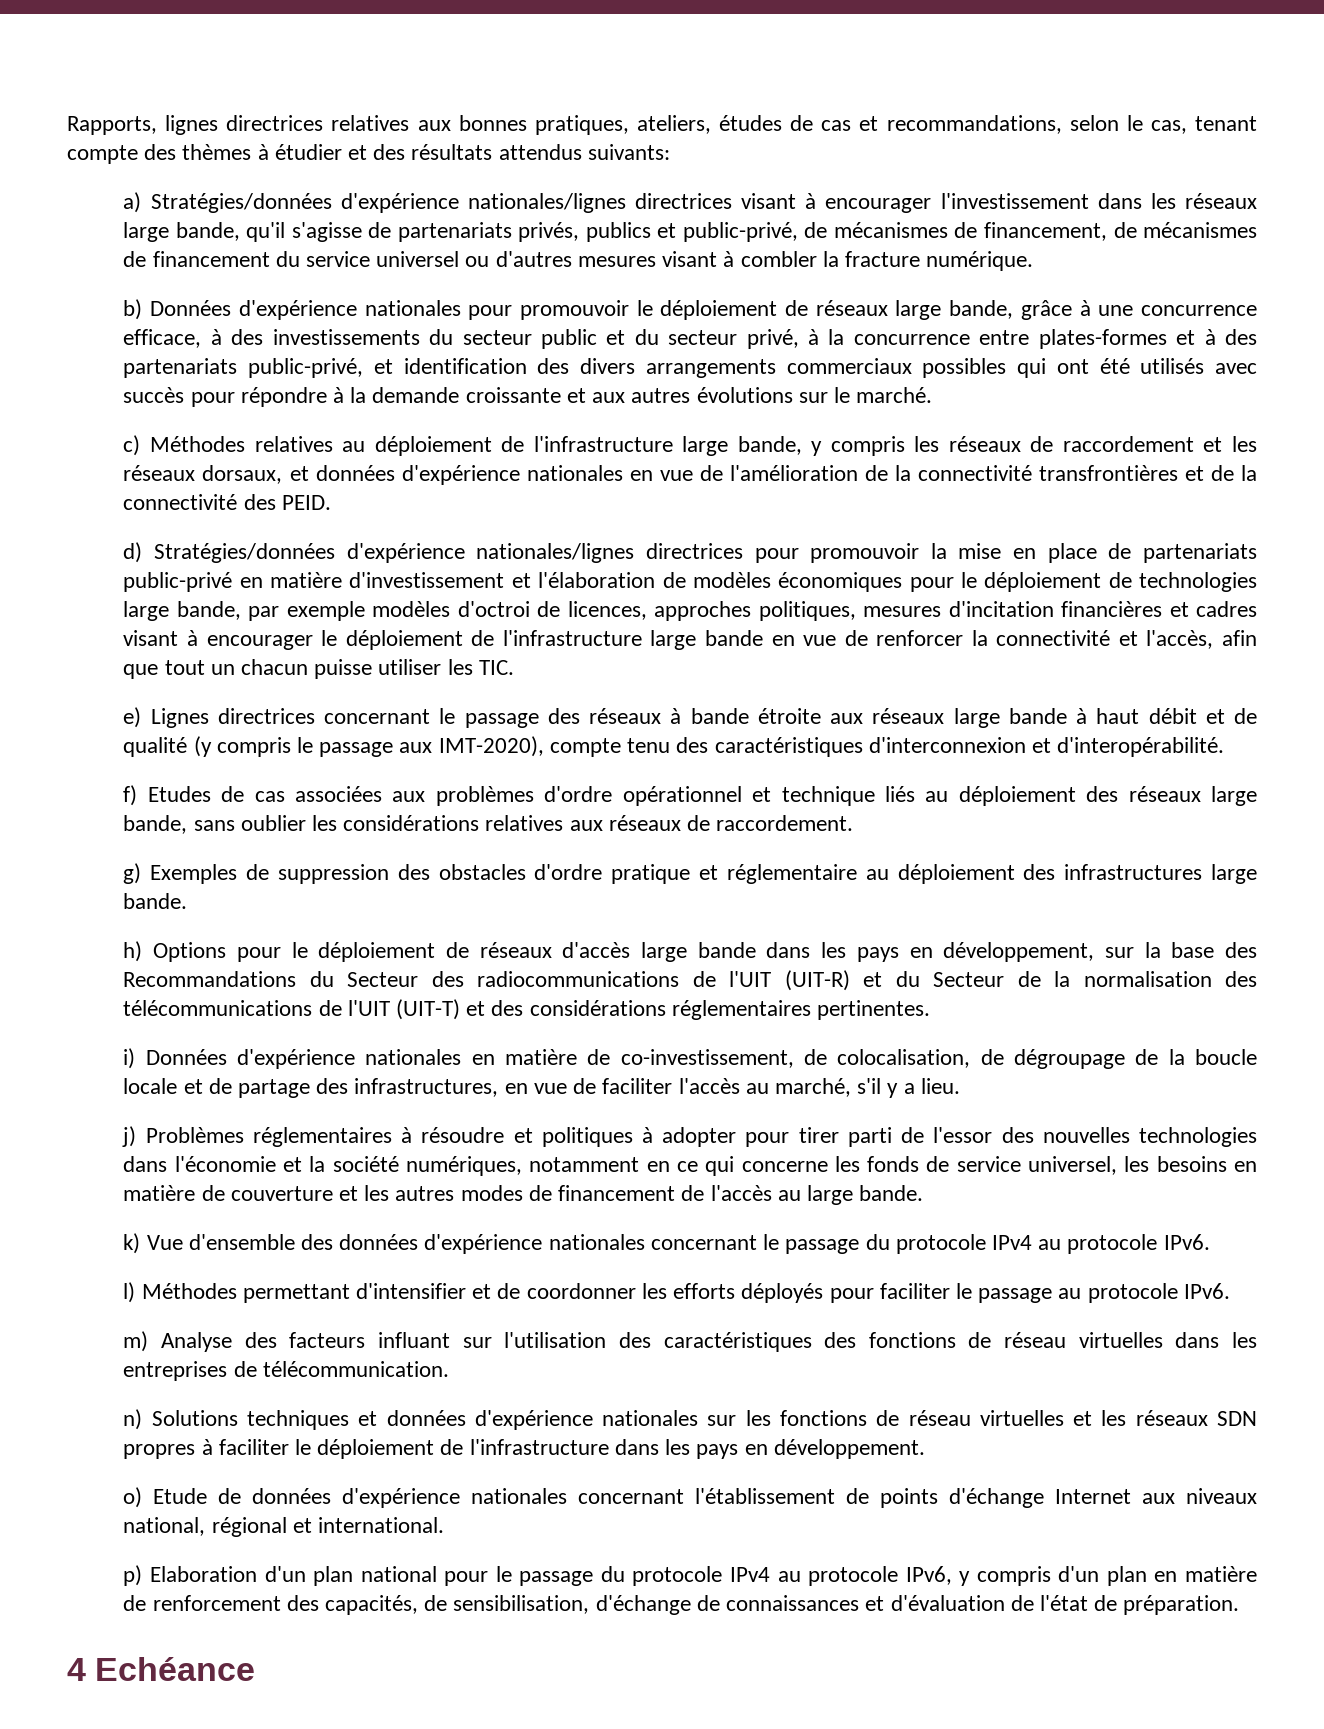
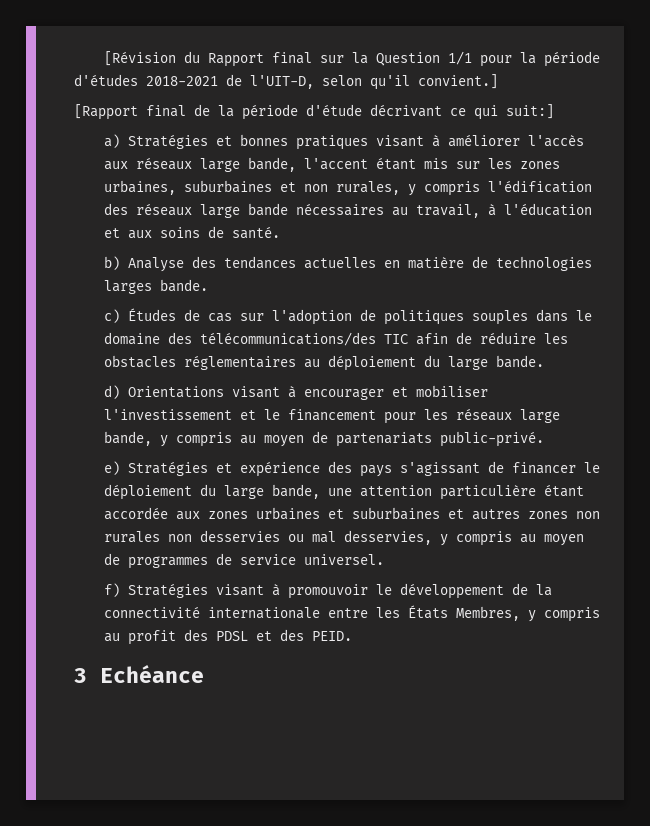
- Rapports, lignes directrices relatives aux bonnes pratiques, ateliers, études de cas et recommandations, selon le cas, tenant compte des thèmes à étudier et des résultats attendus suivants:
- a) Stratégies/données d'expérience nationales/lignes directrices visant à encourager l'investissement dans les réseaux large bande, qu'il s'agisse de partenariats privés, publics et public-privé, de mécanismes de financement, de mécanismes de financement du service universel ou d'autres mesures visant à combler la fracture numérique.
- b) Données d'expérience nationales pour promouvoir le déploiement de réseaux large bande, grâce à une concurrence efficace, à des investissements du secteur public et du secteur privé, à la concurrence entre plates-formes et à des partenariats public-privé, et identification des divers arrangements commerciaux possibles qui ont été utilisés avec succès pour répondre à la demande croissante et aux autres évolutions sur le marché.
- c) Méthodes relatives au déploiement de l'infrastructure large bande, y compris les réseaux de raccordement et les réseaux dorsaux, et données d'expérience nationales en vue de l'amélioration de la connectivité transfrontières et de la connectivité des PEID.
- d) Stratégies/données d'expérience nationales/lignes directrices pour promouvoir la mise en place de partenariats public-privé en matière d'investissement et l'élaboration de modèles économiques pour le déploiement de technologies large bande, par exemple modèles d'octroi de licences, approches politiques, mesures d'incitation financières et cadres visant à encourager le déploiement de l'infrastructure large bande en vue de renforcer la connectivité et l'accès, afin que tout un chacun puisse utiliser les TIC.
- e) Lignes directrices concernant le passage des réseaux à bande étroite aux réseaux large bande à haut débit et de qualité (y compris le passage aux IMT-2020), compte tenu des caractéristiques d'interconnexion et d'interopérabilité.
- f) Etudes de cas associées aux problèmes d'ordre opérationnel et technique liés au déploiement des réseaux large bande, sans oublier les considérations relatives aux réseaux de raccordement.
- g) Exemples de suppression des obstacles d'ordre pratique et réglementaire au déploiement des infrastructures large bande.
- h) Options pour le déploiement de réseaux d'accès large bande dans les pays en développement, sur la base des Recommandations du Secteur des radiocommunications de l'UIT (UIT-R) et du Secteur de la normalisation des télécommunications de l'UIT (UIT-T) et des considérations réglementaires pertinentes.
- i) Données d'expérience nationales en matière de co-investissement, de colocalisation, de dégroupage de la boucle locale et de partage des infrastructures, en vue de faciliter l'accès au marché, s'il y a lieu.
- j) Problèmes réglementaires à résoudre et politiques à adopter pour tirer parti de l'essor des nouvelles technologies dans l'économie et la société numériques, notamment en ce qui concerne les fonds de service universel, les besoins en matière de couverture et les autres modes de financement de l'accès au large bande.
- k) Vue d'ensemble des données d'expérience nationales concernant le passage du protocole IPv4 au protocole IPv6.
- l) Méthodes permettant d'intensifier et de coordonner les efforts déployés pour faciliter le passage au protocole IPv6.
- m) Analyse des facteurs influant sur l'utilisation des caractéristiques des fonctions de réseau virtuelles dans les entreprises de télécommunication.
- n) Solutions techniques et données d'expérience nationales sur les fonctions de réseau virtuelles et les réseaux SDN propres à faciliter le déploiement de l'infrastructure dans les pays en développement.
- o) Etude de données d'expérience nationales concernant l'établissement de points d'échange Internet aux niveaux national, régional et international.
- p) Elaboration d'un plan national pour le passage du protocole IPv4 au protocole IPv6, y compris d'un plan en matière de renforcement des capacités, de sensibilisation, d'échange de connaissances et d'évaluation de l'état de préparation.
- 4 Echéance
+ [Révision du Rapport final sur la Question 1/1 pour la période d'études 2018-2021 de l'UIT-D, selon qu'il convient.]
+ [Rapport final de la période d'étude décrivant ce qui suit:]
+ a) Stratégies et bonnes pratiques visant à améliorer l'accès aux réseaux large bande, l'accent étant mis sur les zones urbaines, suburbaines et non rurales, y compris l'édification des réseaux large bande nécessaires au travail, à l'éducation et aux soins de santé.
+ b) Analyse des tendances actuelles en matière de technologies larges bande.
+ c) Études de cas sur l'adoption de politiques souples dans le domaine des télécommunications/des TIC afin de réduire les obstacles réglementaires au déploiement du large bande.
+ d) Orientations visant à encourager et mobiliser l'investissement et le financement pour les réseaux large bande, y compris au moyen de partenariats public-privé.
+ e) Stratégies et expérience des pays s'agissant de financer le déploiement du large bande, une attention particulière étant accordée aux zones urbaines et suburbaines et autres zones non rurales non desservies ou mal desservies, y compris au moyen de programmes de service universel.
+ f) Stratégies visant à promouvoir le développement de la connectivité internationale entre les États Membres, y compris au profit des PDSL et des PEID.
+ 3 Echéance

